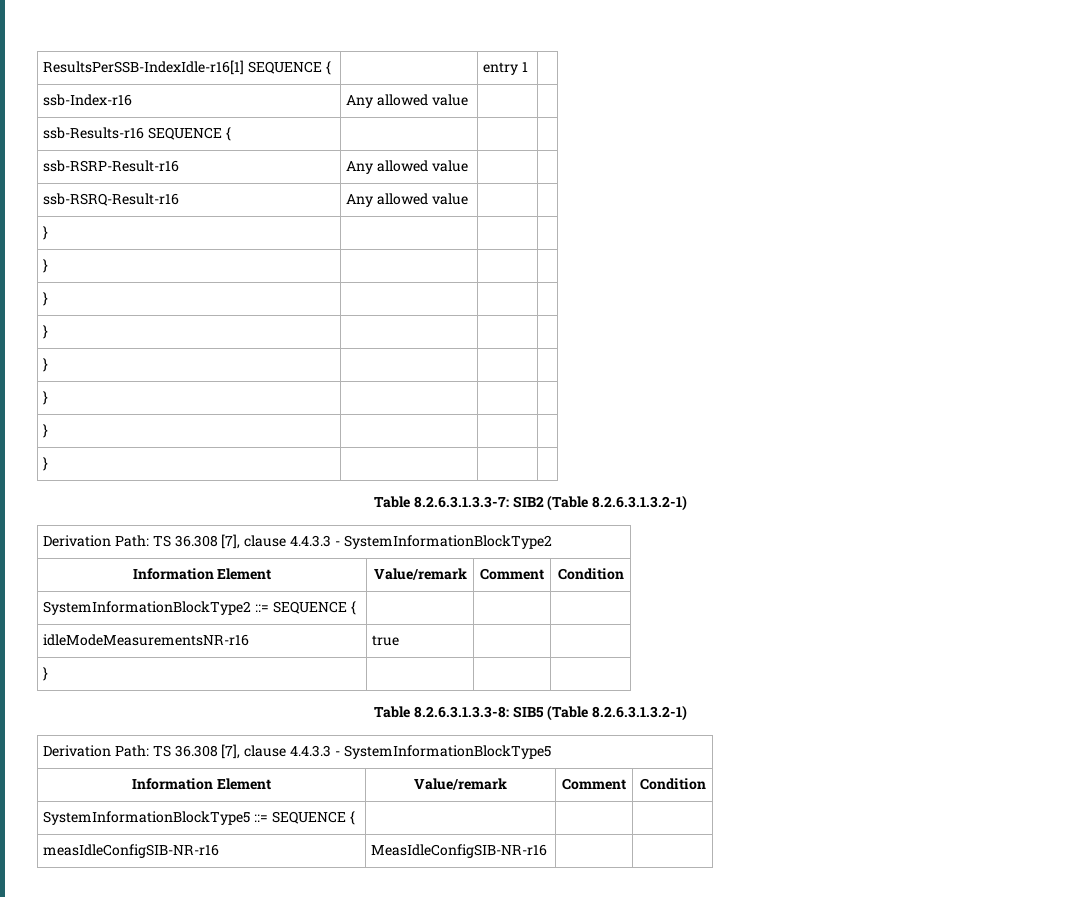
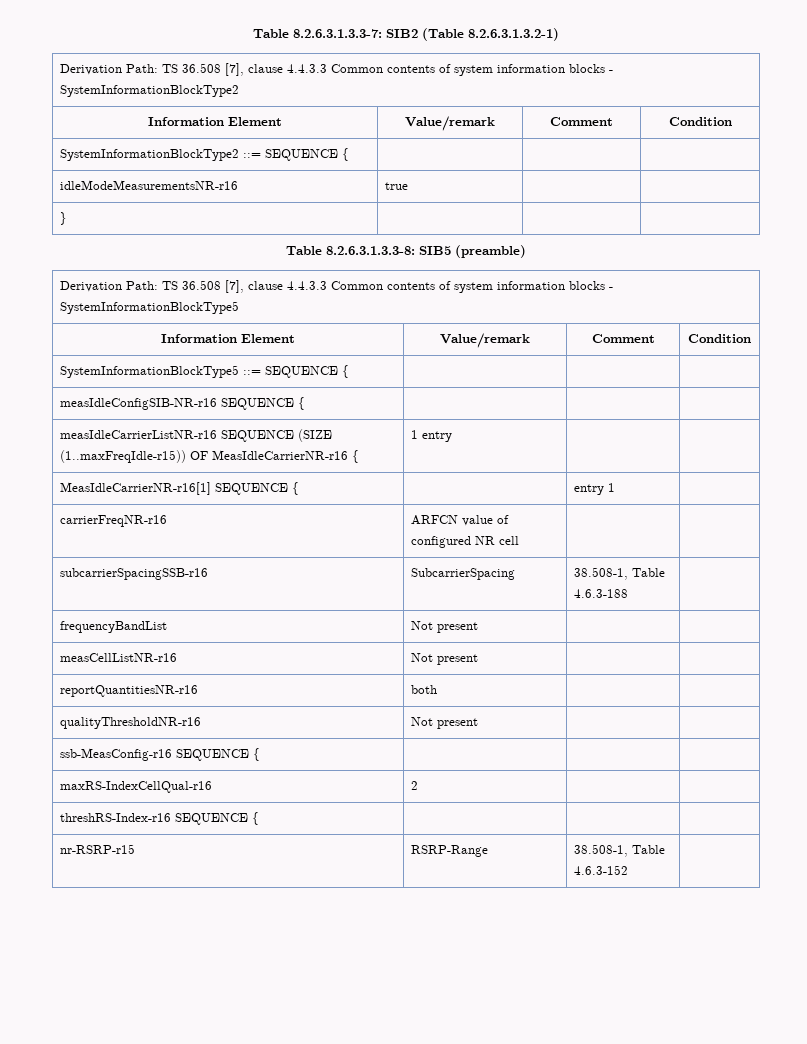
- ResultsPerSSB-IndexIdle-r16[1] SEQUENCE { | | entry 1 |
- ssb-Index-r16 | Any allowed value | |
- ssb-Results-r16 SEQUENCE { | | |
- ssb-RSRP-Result-r16 | Any allowed value | |
- ssb-RSRQ-Result-r16 | Any allowed value | |
- } | | |
- } | | |
- } | | |
- } | | |
- } | | |
- } | | |
- } | | |
- } | | |
- Derivation Path: TS 36.308 [7], clause 4.4.3.3 - SystemInformationBlockType2
+ Derivation Path: TS 36.508 [7], clause 4.4.3.3 Common contents of system information blocks - SystemInformationBlockType2
- Table 8.2.6.3.1.3.3-8: SIB5 (Table 8.2.6.3.1.3.2-1)
- Derivation Path: TS 36.308 [7], clause 4.4.3.3 - SystemInformationBlockType5
+ Table 8.2.6.3.1.3.3-8: SIB5 (preamble)
+ Derivation Path: TS 36.508 [7], clause 4.4.3.3 Common contents of system information blocks - SystemInformationBlockType5
- measIdleConfigSIB-NR-r16 | MeasIdleConfigSIB-NR-r16 | |
+ measIdleConfigSIB-NR-r16 SEQUENCE { | | |
+ measIdleCarrierListNR-r16 SEQUENCE (SIZE (1..maxFreqIdle-r15)) OF MeasIdleCarrierNR-r16 { | 1 entry | |
+ MeasIdleCarrierNR-r16[1] SEQUENCE { | | entry 1 |
+ carrierFreqNR-r16 | ARFCN value of configured NR cell | |
+ subcarrierSpacingSSB-r16 | SubcarrierSpacing | 38.508-1, Table 4.6.3-188 |
+ frequencyBandList | Not present | |
+ measCellListNR-r16 | Not present | |
+ reportQuantitiesNR-r16 | both | |
+ qualityThresholdNR-r16 | Not present | |
+ ssb-MeasConfig-r16 SEQUENCE { | | |
+ maxRS-IndexCellQual-r16 | 2 | |
+ threshRS-Index-r16 SEQUENCE { | | |
+ nr-RSRP-r15 | RSRP-Range | 38.508-1, Table 4.6.3-152 |

